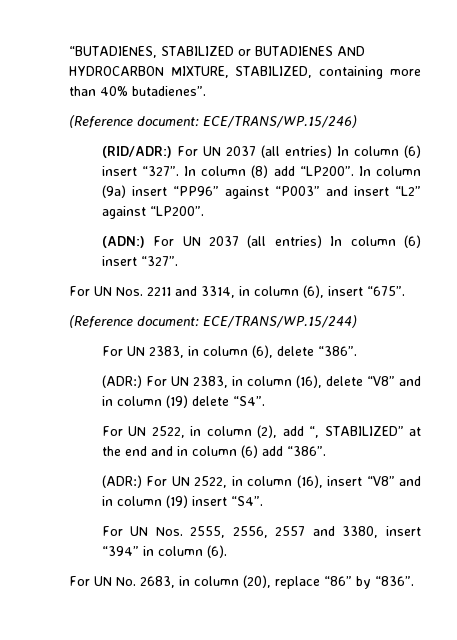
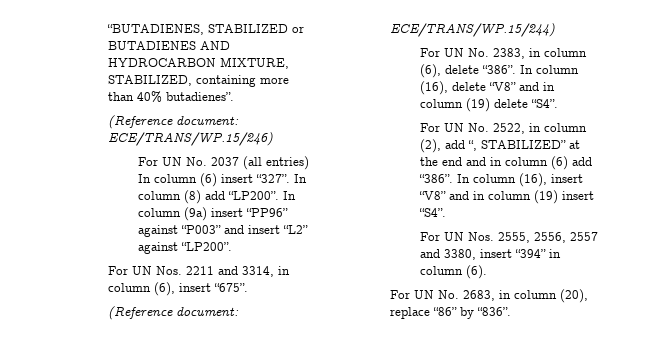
- (RID/ADR:) For UN 2037 (all entries) In column (6) insert “327”.
+ For UN No. 2037 (all entries) In column (6) insert “327”.
- (ADN:) For UN 2037 (all entries) In column (6) insert “327”.
- For UN 2383, in column (6), delete “386”.
- (ADR:) For UN 2383, in column (16), delete “V8” and in column (19) delete “S4”.
+ For UN No. 2383, in column (6), delete “386”. In column (16), delete “V8” and in column (19) delete “S4”.
- For UN 2522, in column (2), add “, STABILIZED” at the end and in column (6) add “386”.
- (ADR:) For UN 2522, in column (16), insert “V8” and in column (19) insert “S4”.
+ For UN No. 2522, in column (2), add “, STABILIZED” at the end and in column (6) add “386”. In column (16), insert “V8” and in column (19) insert “S4”.

